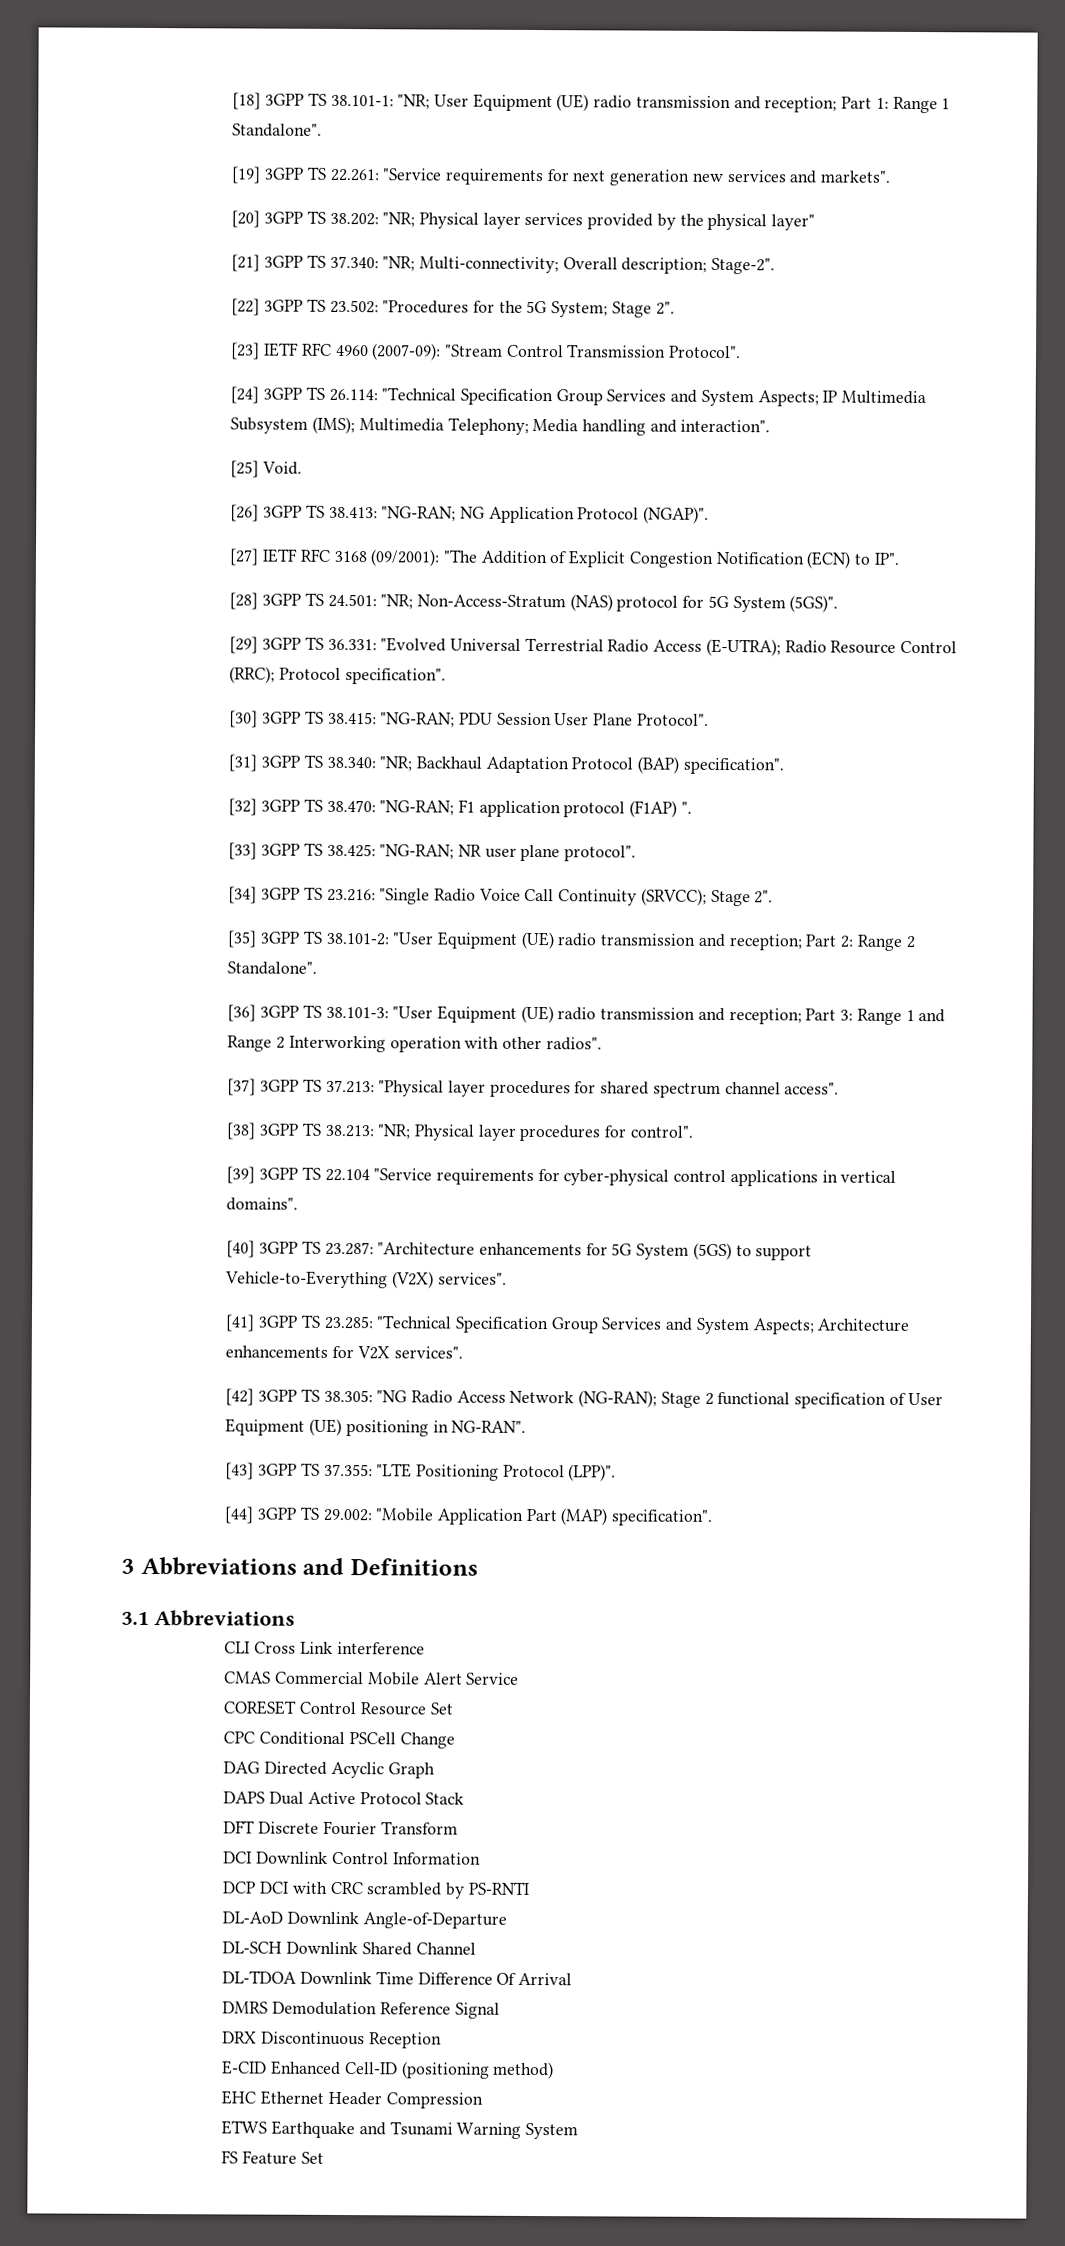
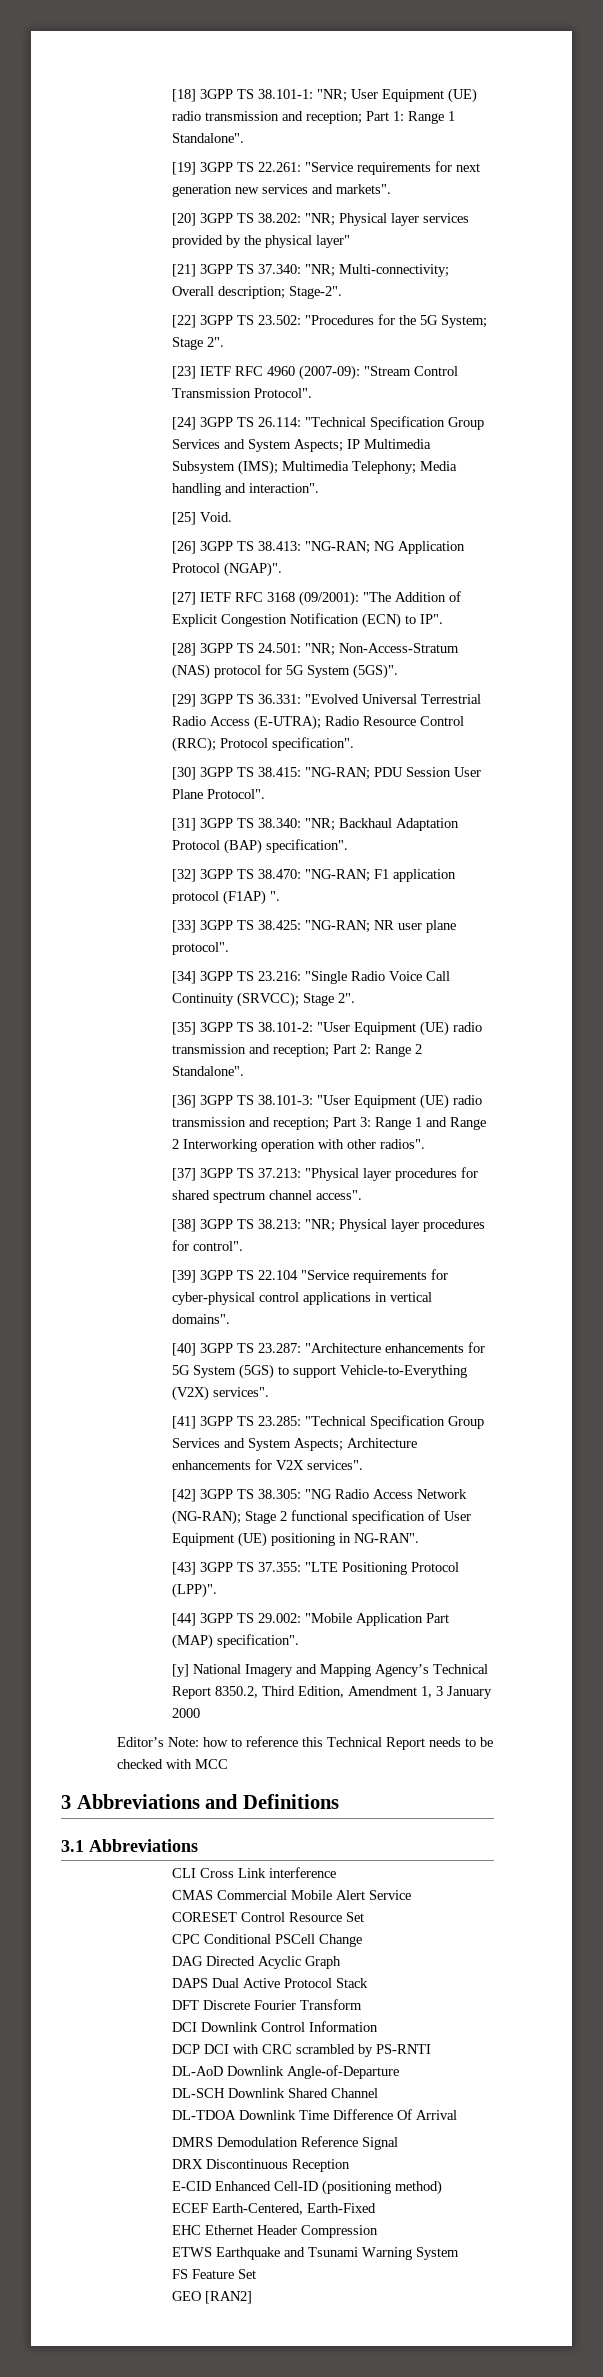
+ [y] National Imagery and Mapping Agency’s Technical Report 8350.2, Third Edition, Amendment 1, 3 January 2000
+ Editor’s Note: how to reference this Technical Report needs to be checked with MCC
+ ECEF Earth-Centered, Earth-Fixed
+ GEO [RAN2]

